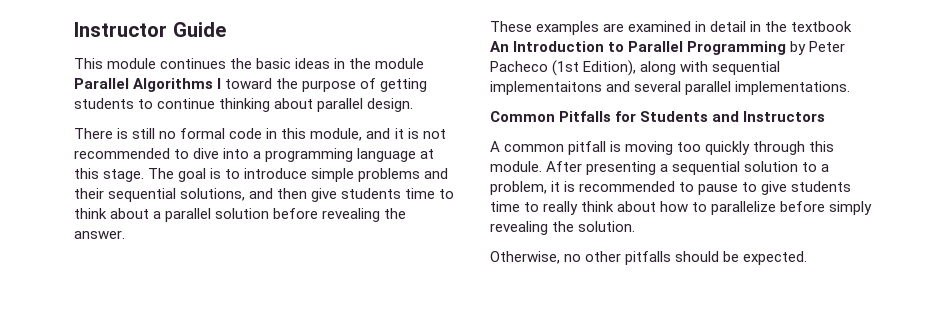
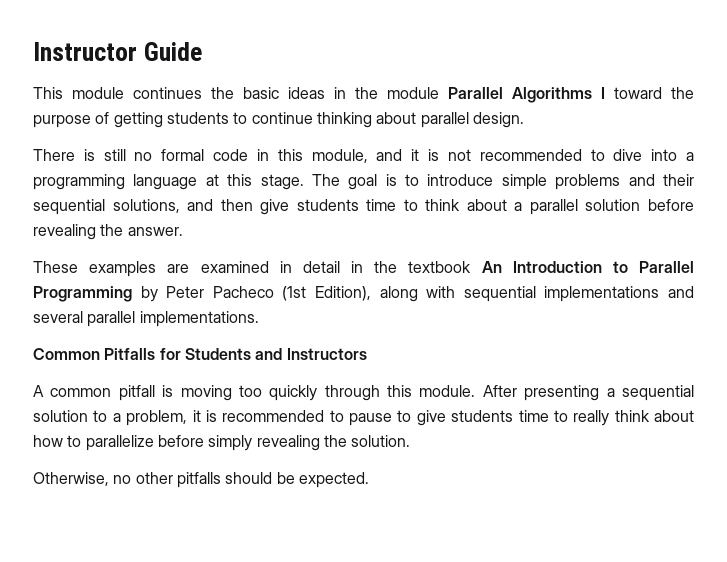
- These examples are examined in detail in the textbook An Introduction to Parallel Programming by Peter Pacheco (1st Edition), along with sequential implementaitons and several parallel implementations.
+ These examples are examined in detail in the textbook An Introduction to Parallel Programming by Peter Pacheco (1st Edition), along with sequential implementations and several parallel implementations.

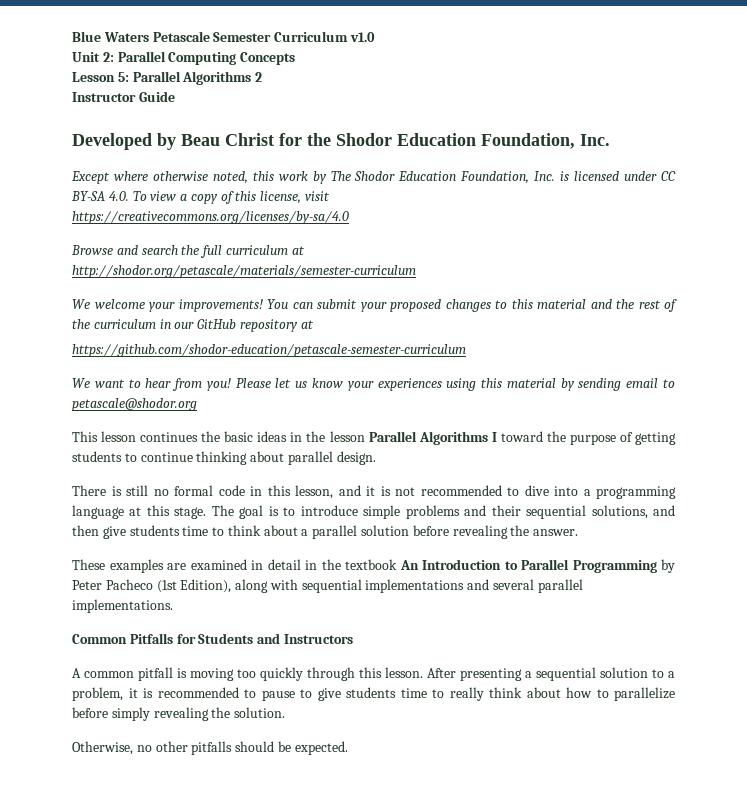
+ Blue Waters Petascale Semester Curriculum v1.0
+ Unit 2: Parallel Computing Concepts
+ Lesson 5: Parallel Algorithms 2
  Instructor Guide
+ Developed by Beau Christ for the Shodor Education Foundation, Inc.
+ Except where otherwise noted, this work by The Shodor Education Foundation, Inc. is licensed under CC BY-SA 4.0. To view a copy of this license, visit
+ https://creativecommons.org/licenses/by-sa/4.0
+ Browse and search the full curriculum at
+ http://shodor.org/petascale/materials/semester-curriculum
+ We welcome your improvements! You can submit your proposed changes to this material and the rest of the curriculum in our GitHub repository at
+ https://github.com/shodor-education/petascale-semester-curriculum
+ We want to hear from you! Please let us know your experiences using this material by sending email to petascale@shodor.org
- This module continues the basic ideas in the module Parallel Algorithms I toward the purpose of getting students to continue thinking about parallel design.
+ This lesson continues the basic ideas in the lesson Parallel Algorithms I toward the purpose of getting students to continue thinking about parallel design.
- There is still no formal code in this module, and it is not recommended to dive into a programming language at this stage.
+ There is still no formal code in this lesson, and it is not recommended to dive into a programming language at this stage.
- A common pitfall is moving too quickly through this module.
+ A common pitfall is moving too quickly through this lesson.

